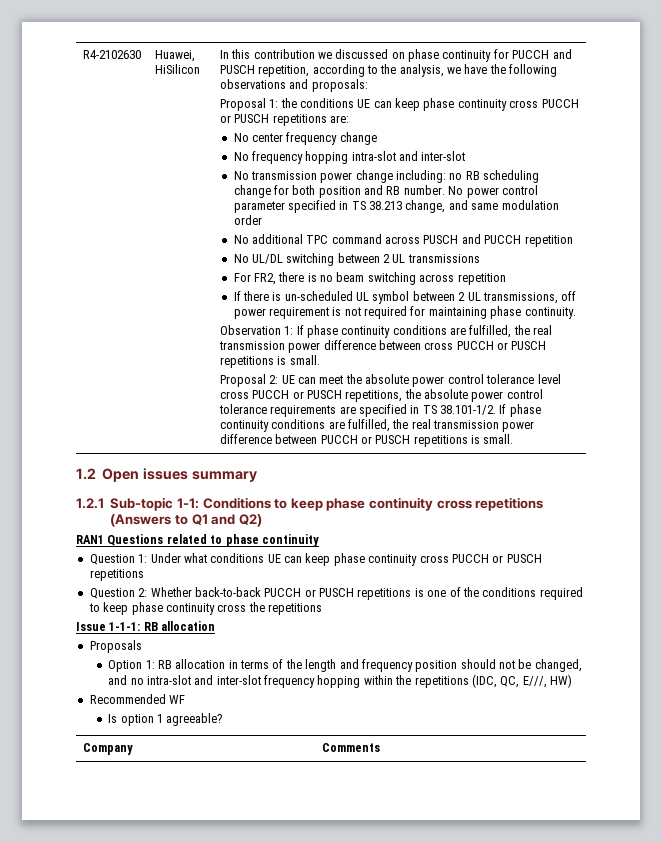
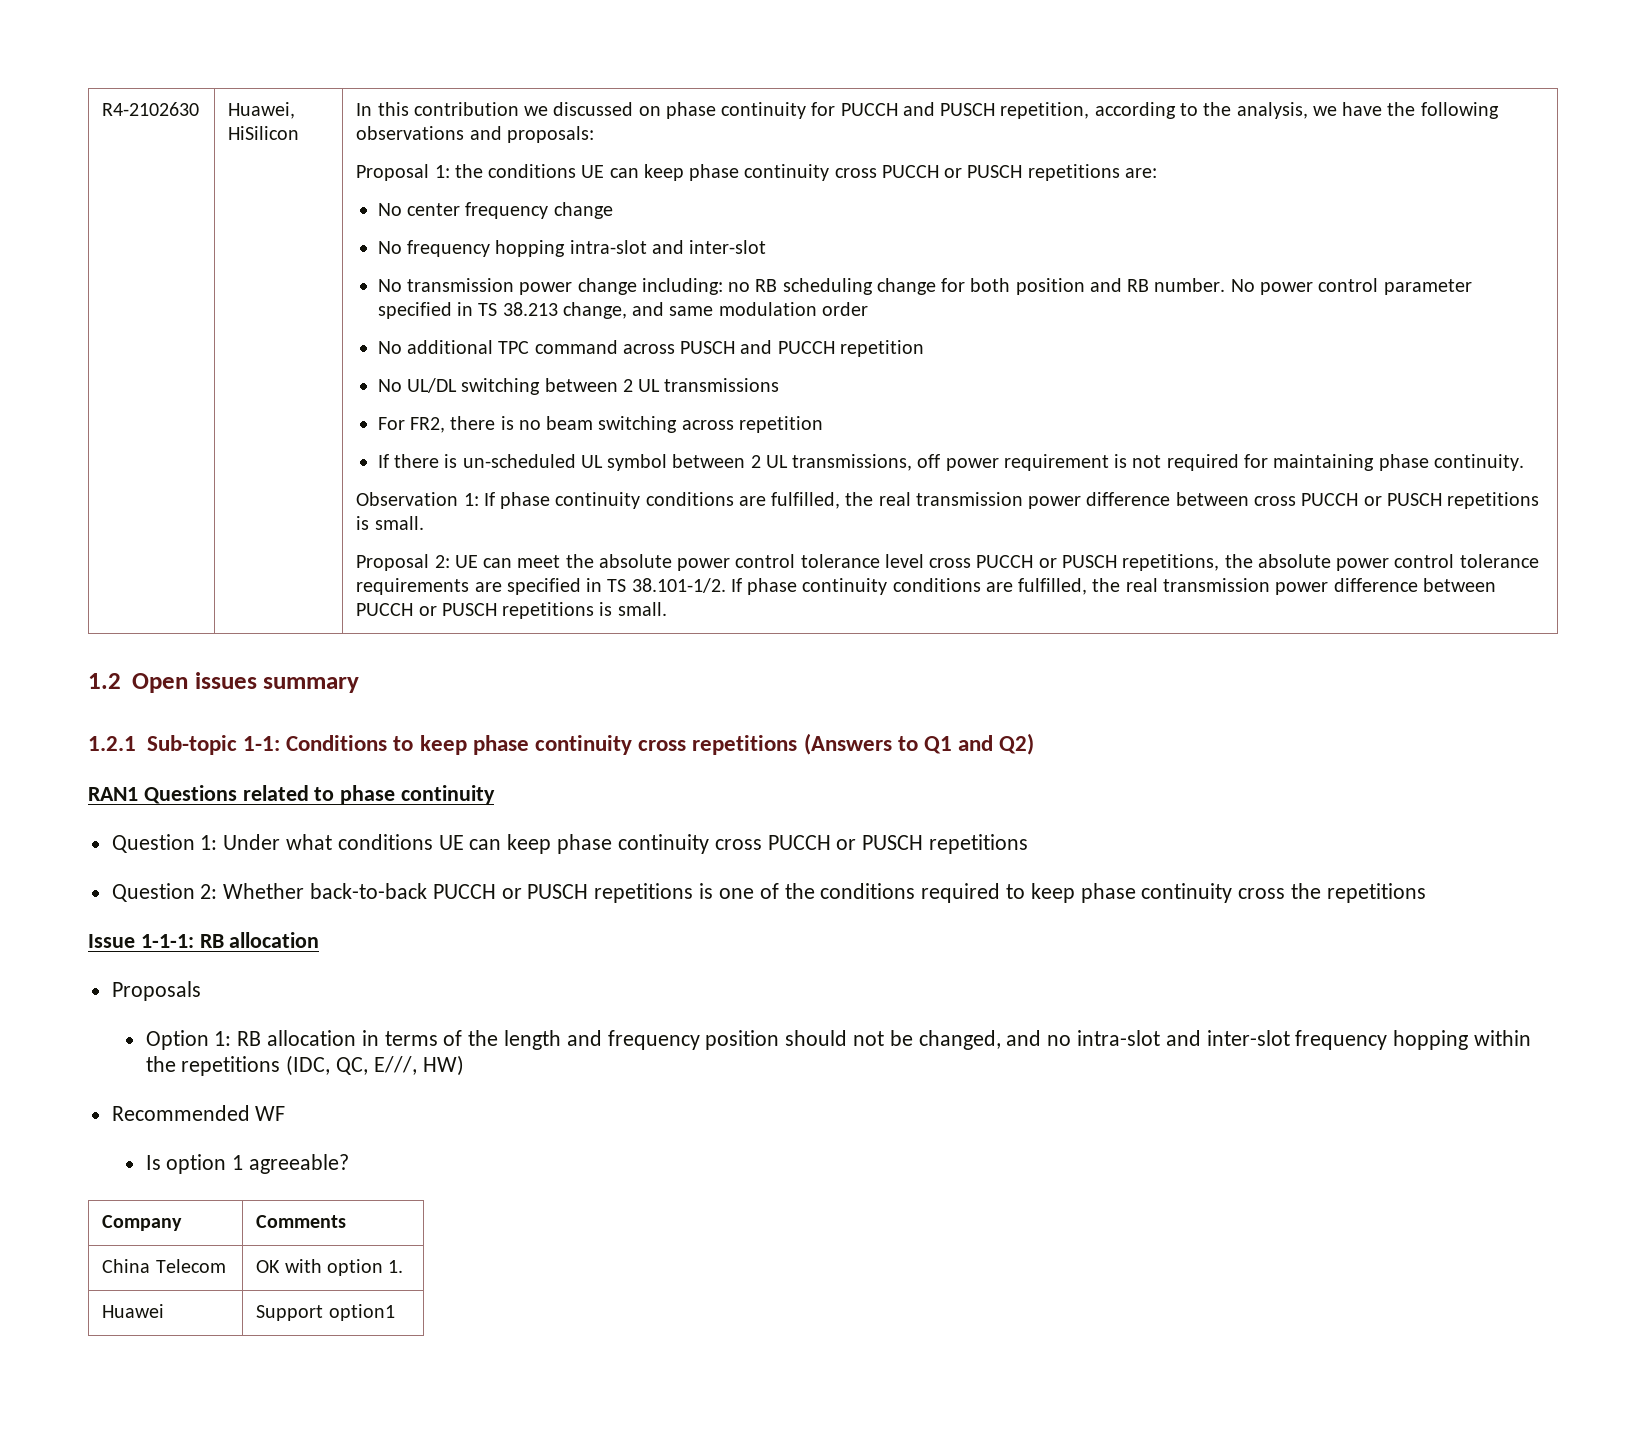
+ China Telecom | OK with option 1.
+ Huawei | Support option1

